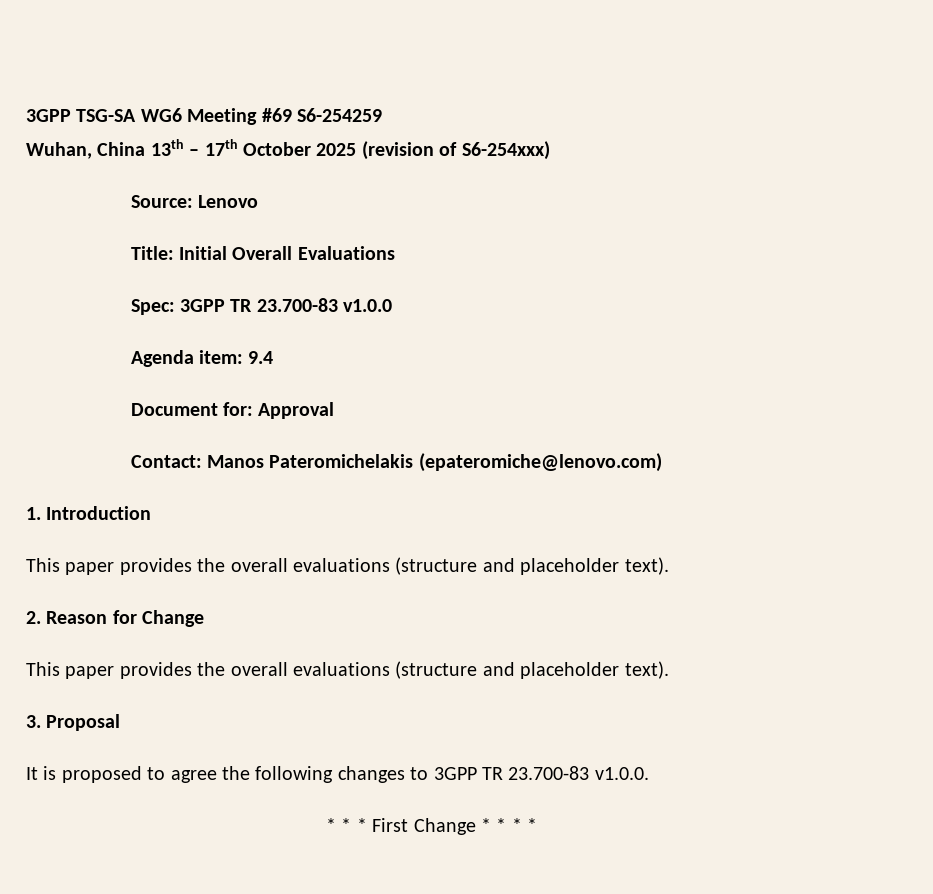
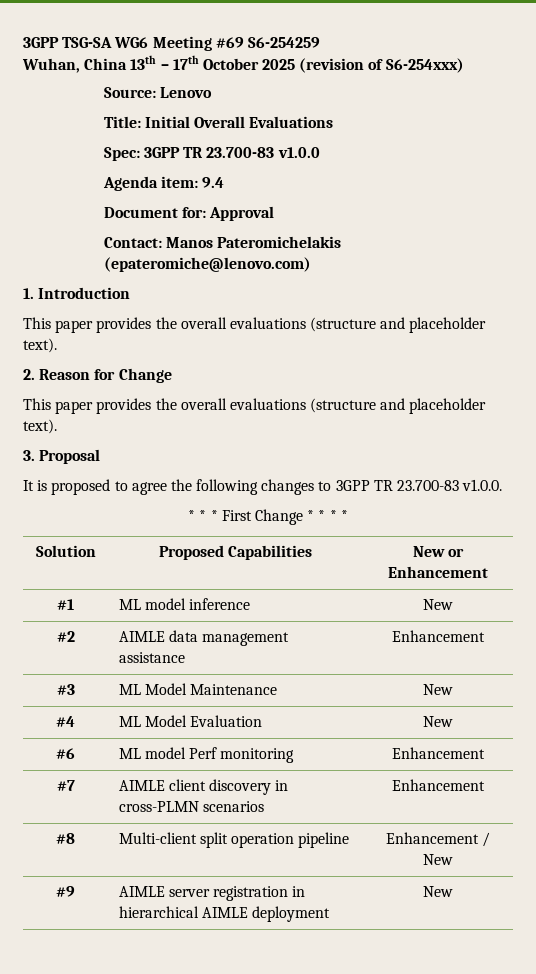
+ Solution | Proposed Capabilities | New or Enhancement
+ #1 | ML model inference | New
+ #2 | AIMLE data management assistance | Enhancement
+ #3 | ML Model Maintenance | New
+ #4 | ML Model Evaluation | New
+ #6 | ML model Perf monitoring | Enhancement
+ #7 | AIMLE client discovery in cross-PLMN scenarios | Enhancement
+ #8 | Multi-client split operation pipeline | Enhancement / New
+ #9 | AIMLE server registration in hierarchical AIMLE deployment | New

